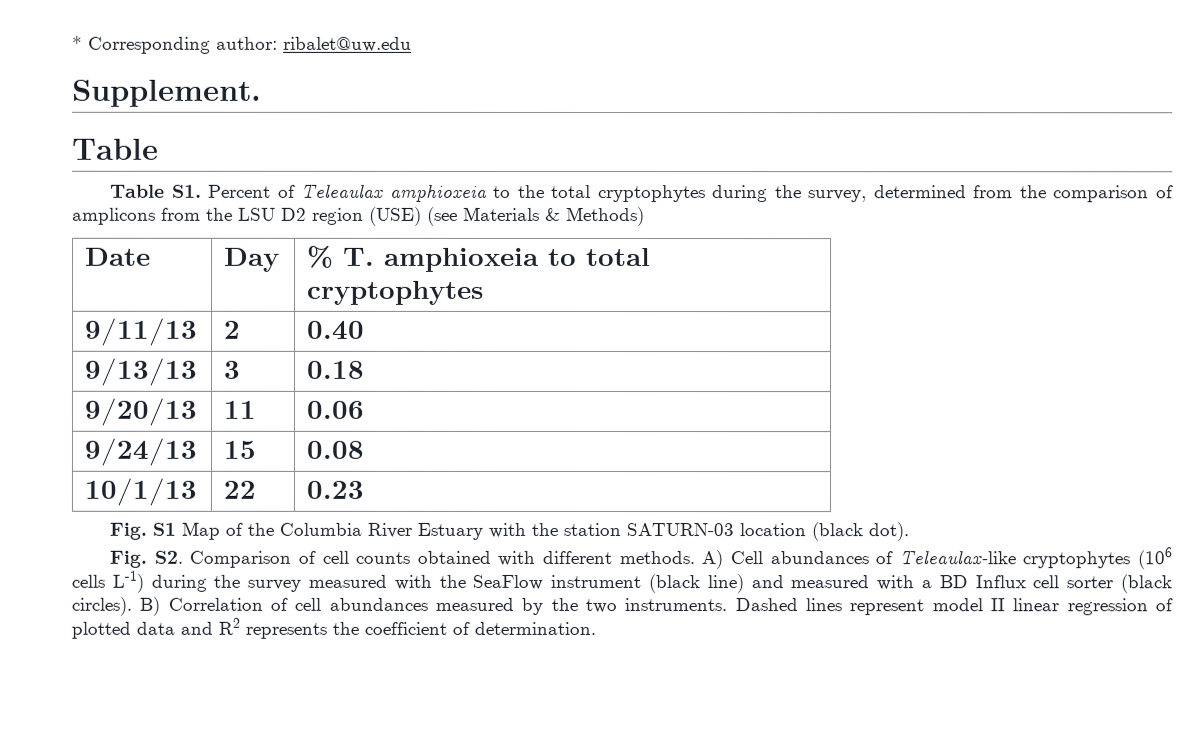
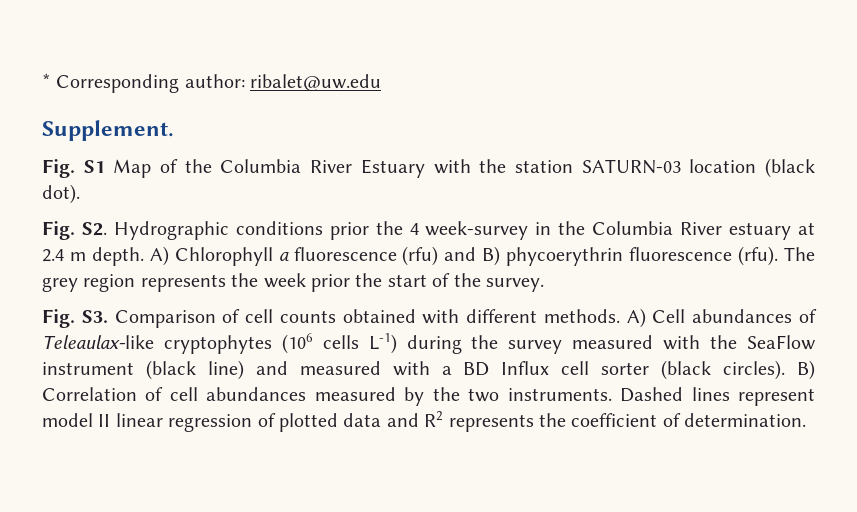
  Supplement.
- Table
- Table S1. Percent of Teleaulax amphioxeia to the total cryptophytes during the survey, determined from the comparison of amplicons from the LSU D2 region (USE) (see Materials & Methods)
- Date | Day | % T. amphioxeia to total cryptophytes
- 9/11/13 | 2 | 0.40
- 9/13/13 | 3 | 0.18
- 9/20/13 | 11 | 0.06
- 9/24/13 | 15 | 0.08
- 10/1/13 | 22 | 0.23
- Fig. S2. Comparison of cell counts obtained with different methods.
+ Fig. S2. Hydrographic conditions prior the 4 week-survey in the Columbia River estuary at 2.4 m depth. A) Chlorophyll a fluorescence (rfu) and B) phycoerythrin fluorescence (rfu). The grey region represents the week prior the start of the survey.
+ Fig. S3. Comparison of cell counts obtained with different methods.

